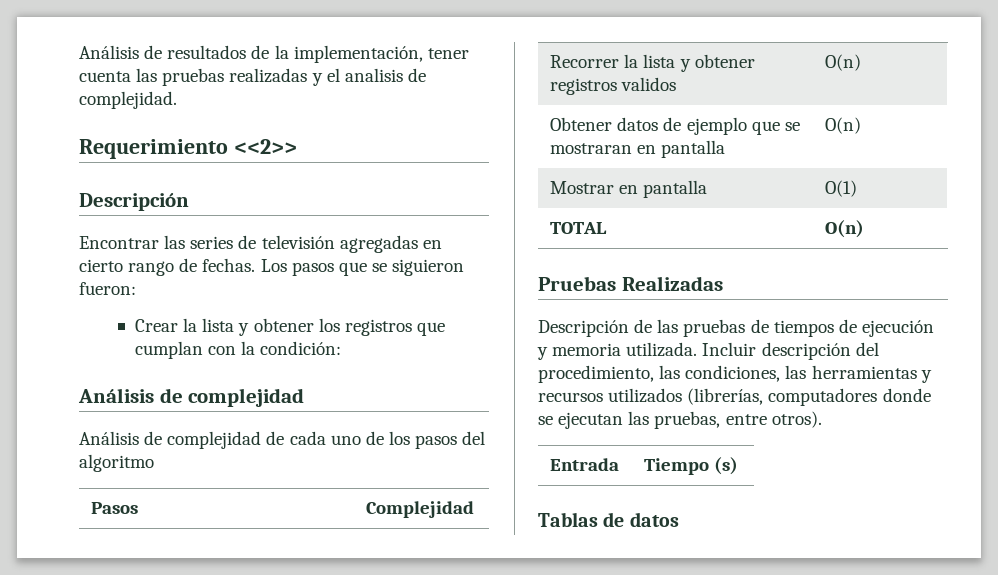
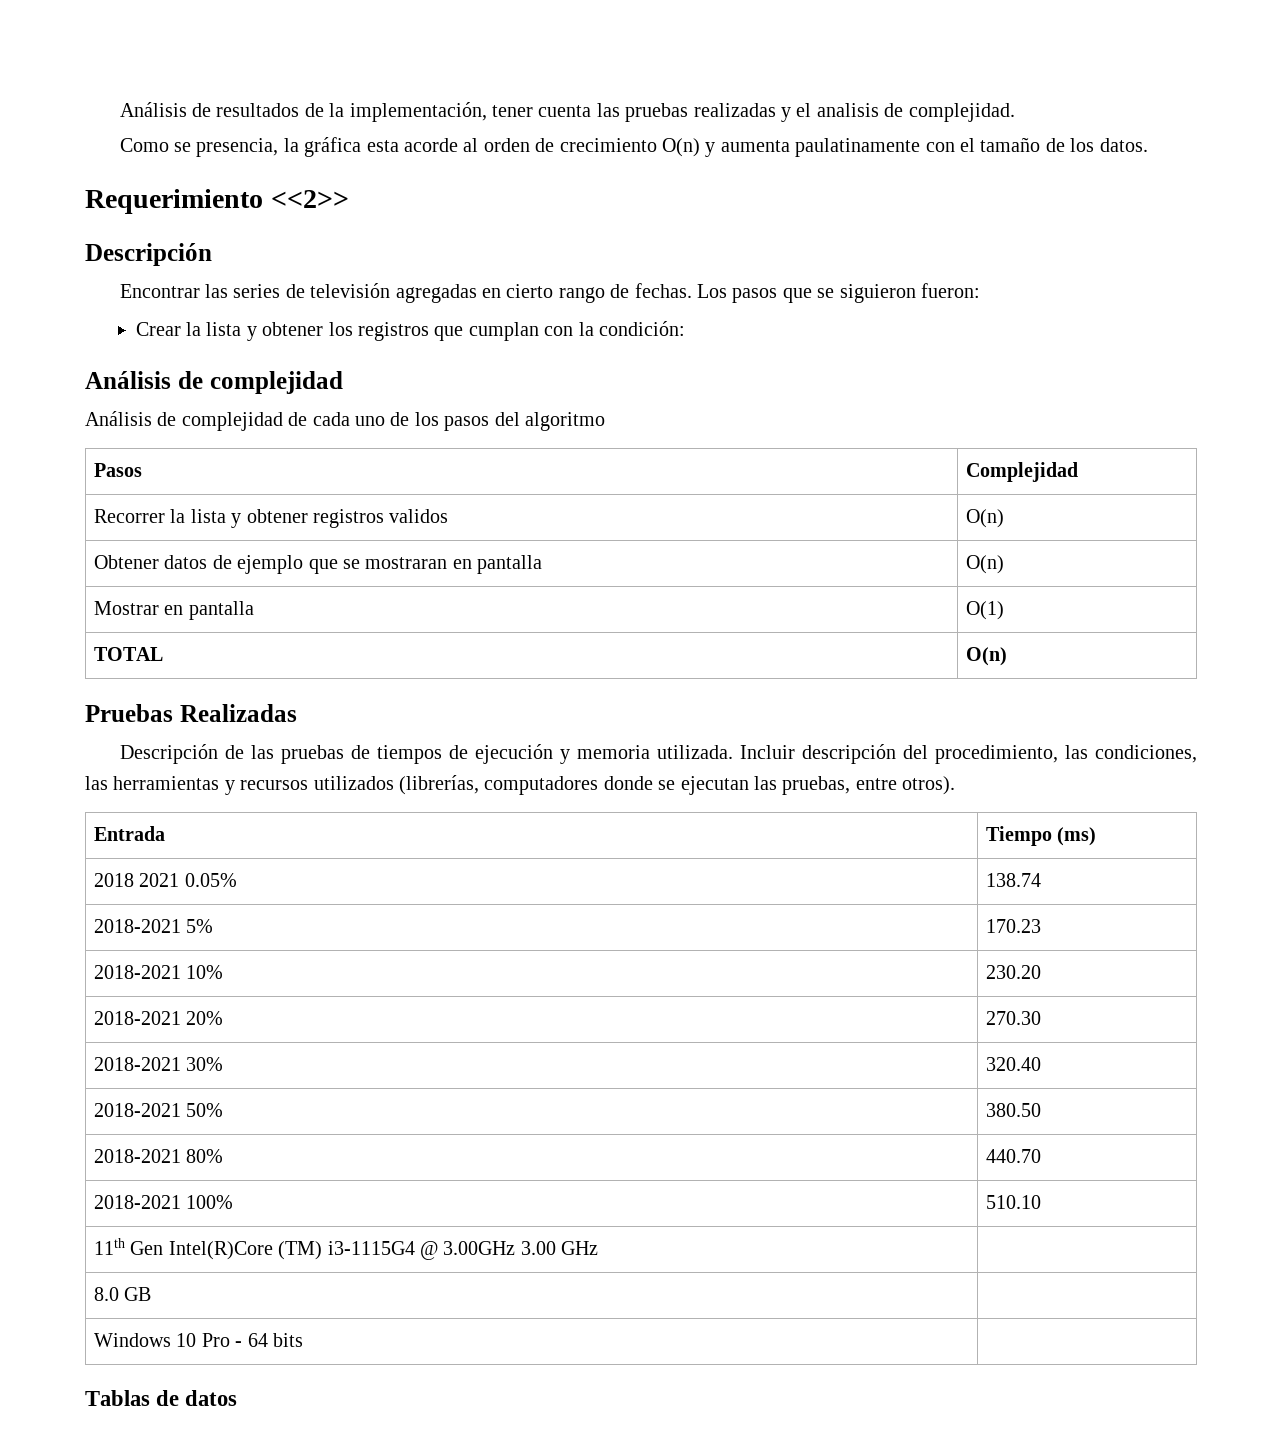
+ Como se presencia, la gráfica esta acorde al orden de crecimiento O(n) y aumenta paulatinamente con el tamaño de los datos.
- Entrada | Tiempo (s)
+ Entrada | Tiempo (ms)
+ 2018 2021 0.05% | 138.74
+ 2018-2021 5% | 170.23
+ 2018-2021 10% | 230.20
+ 2018-2021 20% | 270.30
+ 2018-2021 30% | 320.40
+ 2018-2021 50% | 380.50
+ 2018-2021 80% | 440.70
+ 2018-2021 100% | 510.10
+ 11th Gen Intel(R)Core (TM) i3-1115G4 @ 3.00GHz 3.00 GHz |
+ 8.0 GB |
+ Windows 10 Pro - 64 bits |

